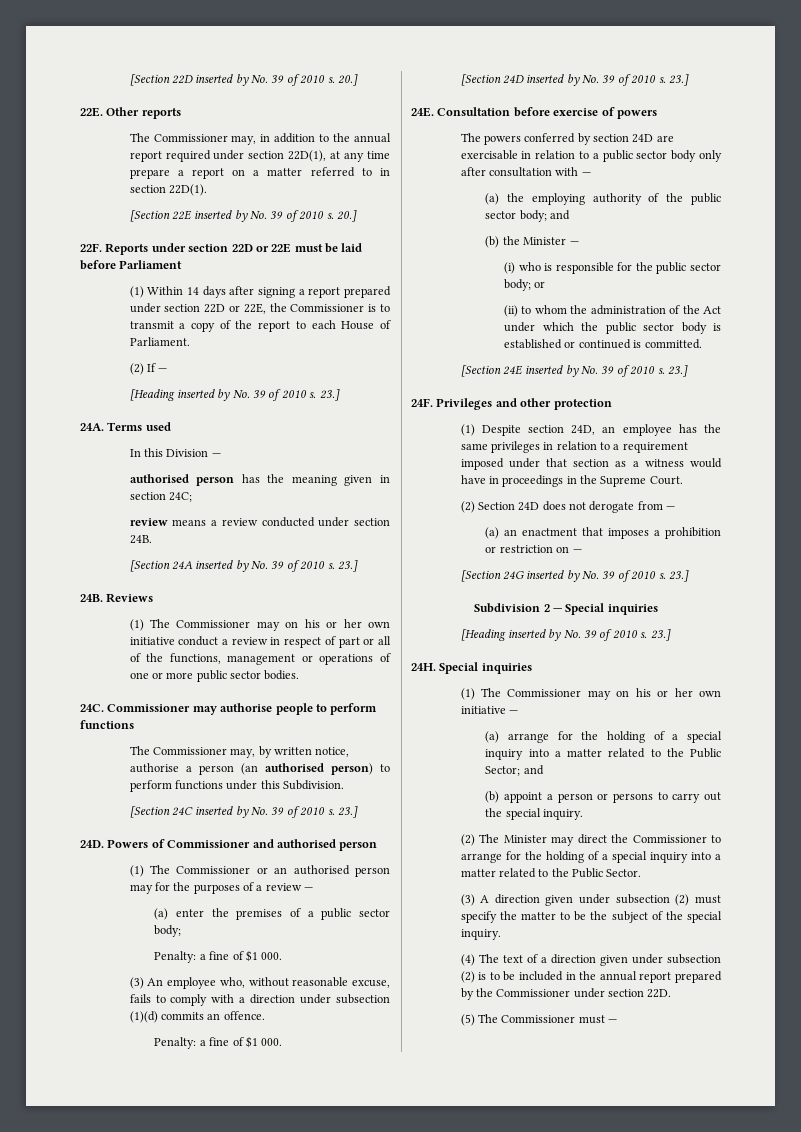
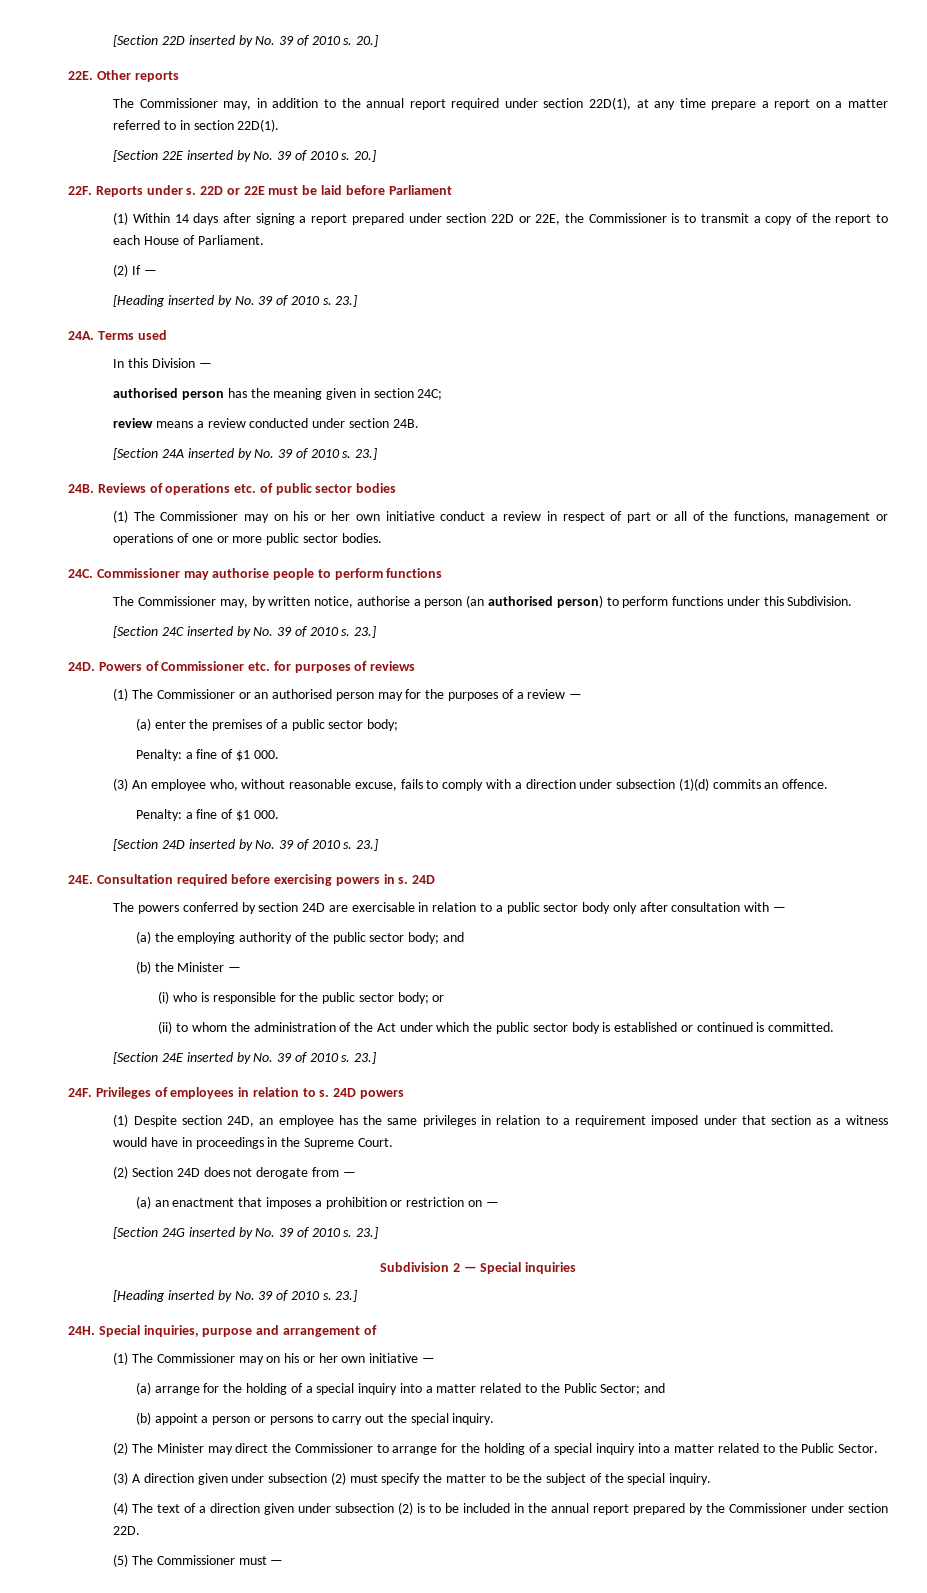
- Reports under section 22D or 22E must be laid before Parliament
+ Reports under s. 22D or 22E must be laid before Parliament
- Reviews
+ Reviews of operations etc. of public sector bodies
- Powers of Commissioner and authorised person
+ Powers of Commissioner etc. for purposes of reviews
- Consultation before exercise of powers
+ Consultation required before exercising powers in s. 24D
- Privileges and other protection
+ Privileges of employees in relation to s. 24D powers
- 24H. Special inquiries
+ 24H. Special inquiries, purpose and arrangement of

